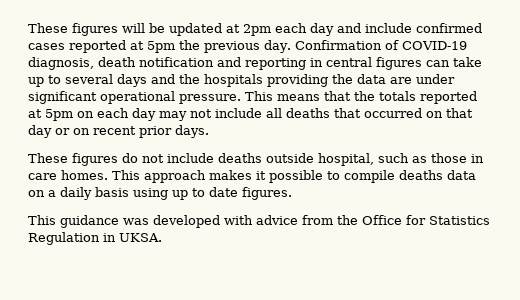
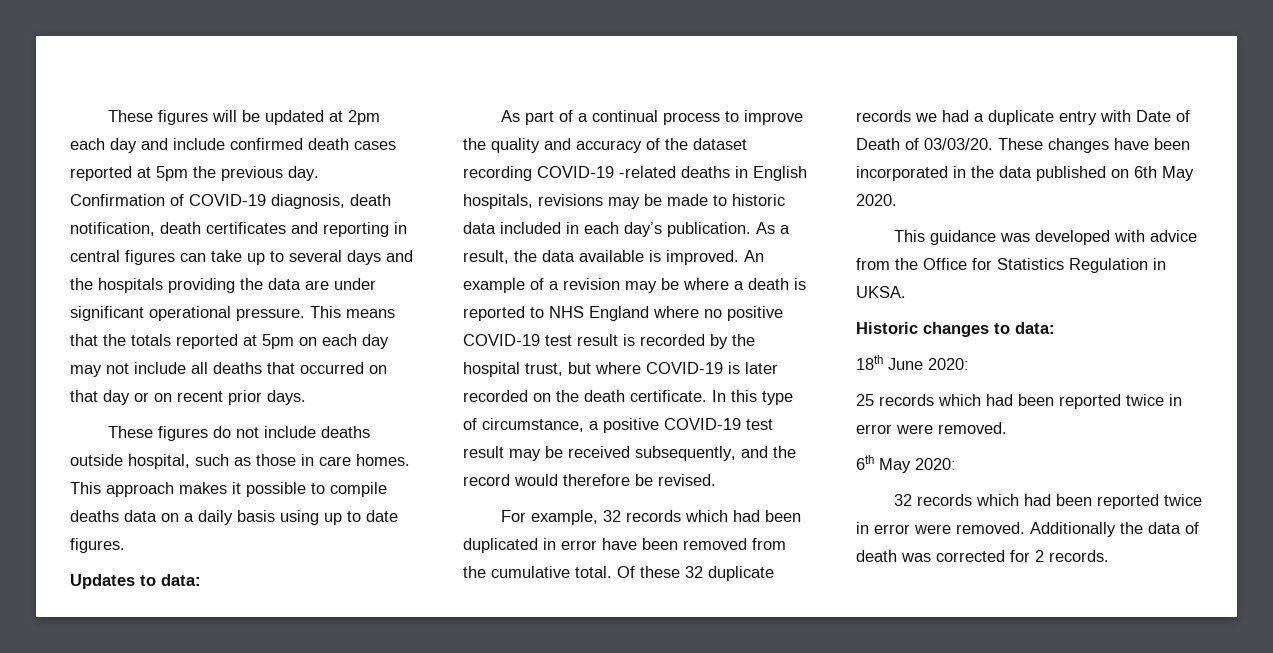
- These figures will be updated at 2pm each day and include confirmed cases reported at 5pm the previous day.
+ These figures will be updated at 2pm each day and include confirmed death cases reported at 5pm the previous day.
- Confirmation of COVID-19 diagnosis, death notification and reporting in central figures can take up to several days and the hospitals providing the data are under significant operational pressure.
+ Confirmation of COVID-19 diagnosis, death notification, death certificates and reporting in central figures can take up to several days and the hospitals providing the data are under significant operational pressure.
+ Updates to data:
+ As part of a continual process to improve the quality and accuracy of the dataset recording COVID-19 -related deaths in English hospitals, revisions may be made to historic data included in each day’s publication. As a result, the data available is improved. An example of a revision may be where a death is reported to NHS England where no positive COVID-19 test result is recorded by the hospital trust, but where COVID-19 is later recorded on the death certificate. In this type of circumstance, a positive COVID-19 test result may be received subsequently, and the record would therefore be revised.
+ For example, 32 records which had been duplicated in error have been removed from the cumulative total. Of these 32 duplicate records we had a duplicate entry with Date of Death of 03/03/20. These changes have been incorporated in the data published on 6th May 2020.
+ Historic changes to data:
+ 18th June 2020:
+ 25 records which had been reported twice in error were removed.
+ 6th May 2020:
+ 32 records which had been reported twice in error were removed. Additionally the data of death was corrected for 2 records.

